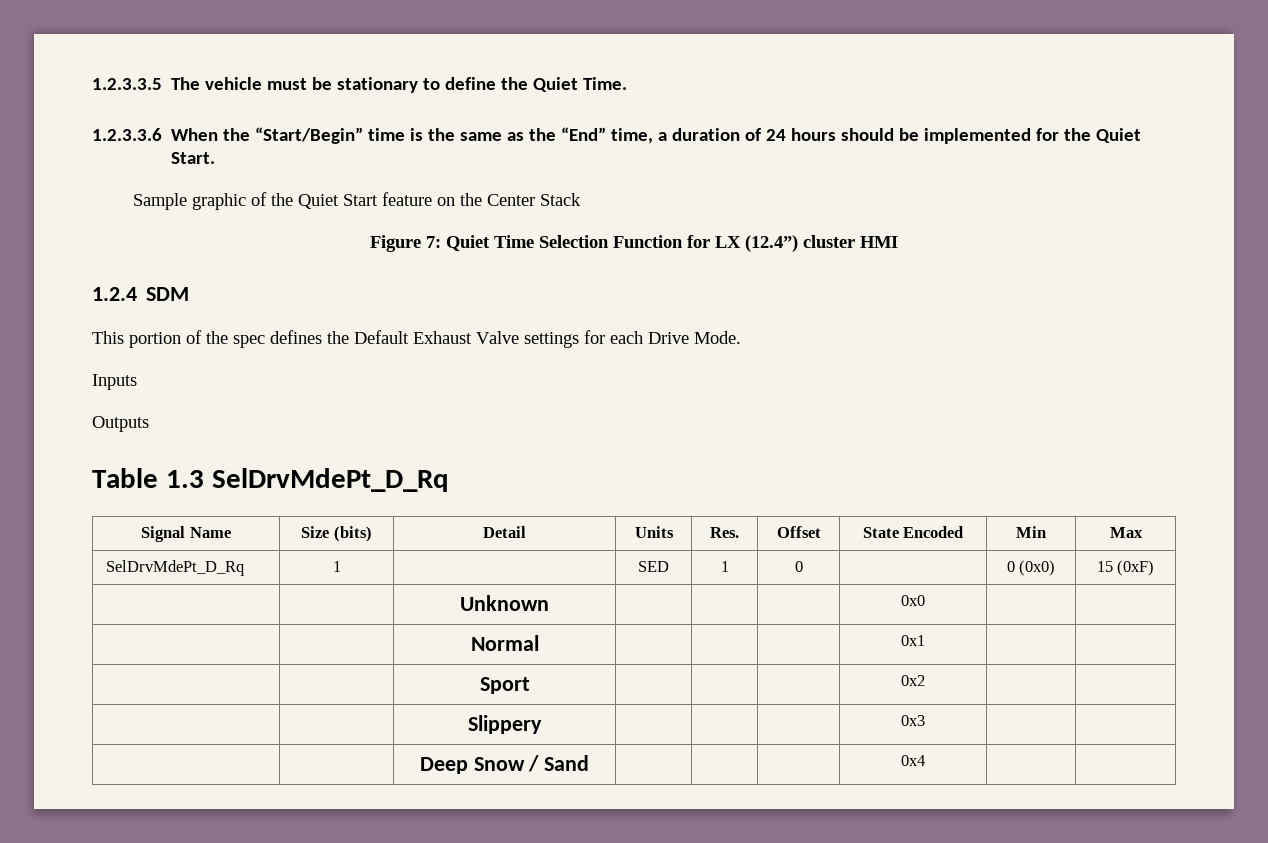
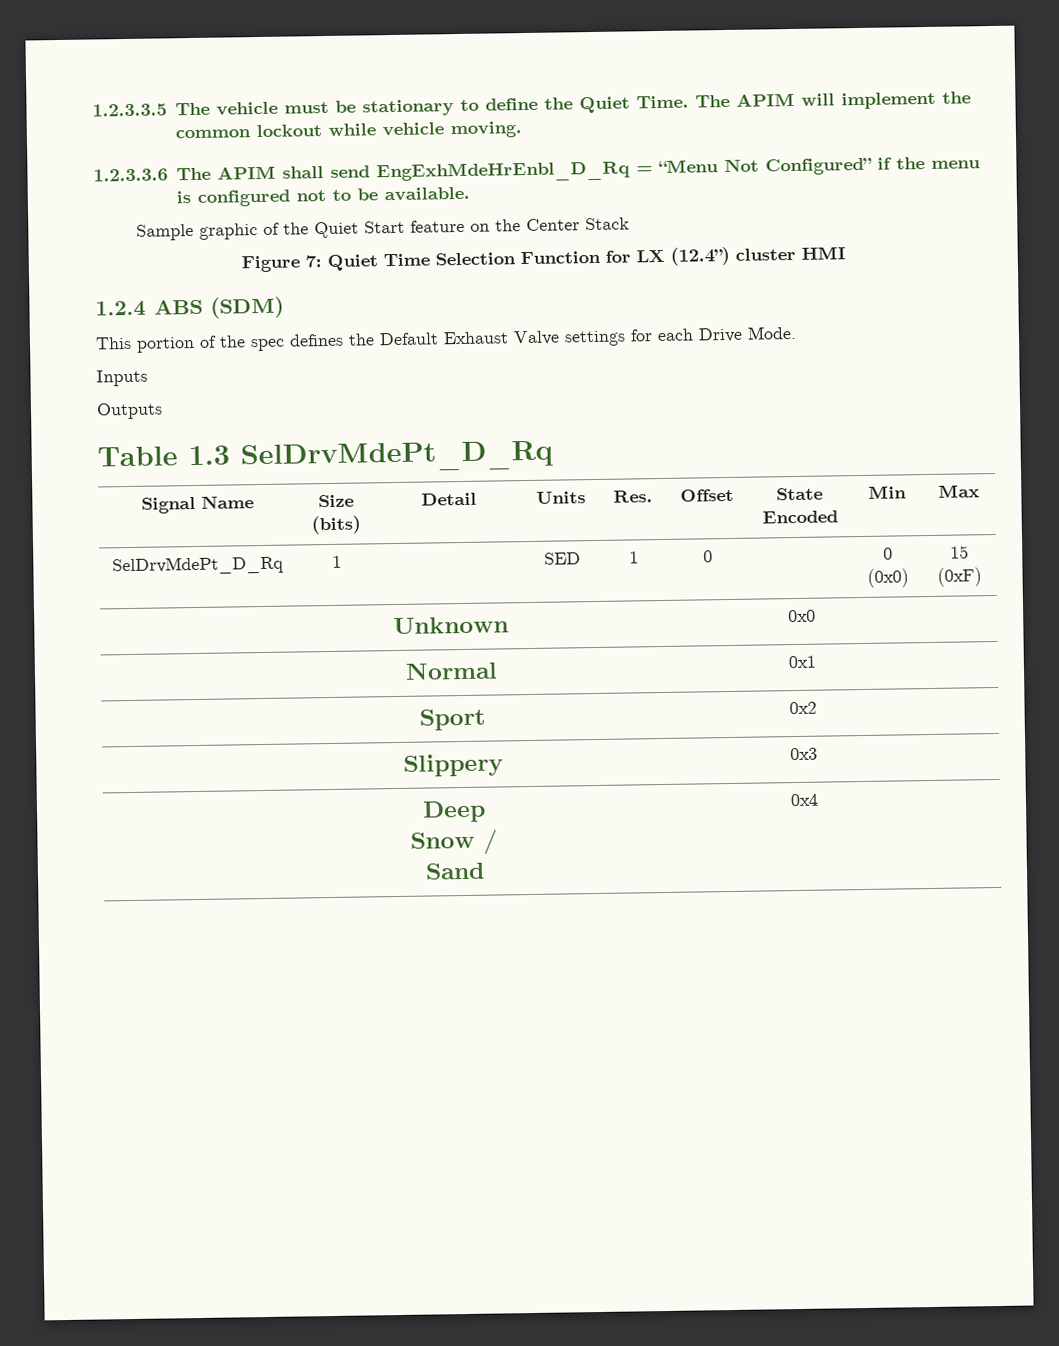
- 1.2.3.3.5 The vehicle must be stationary to define the Quiet Time.
- 1.2.3.3.6 When the “Start/Begin” time is the same as the “End” time, a duration of 24 hours should be implemented for the Quiet Start.
+ 1.2.3.3.5 The vehicle must be stationary to define the Quiet Time. The APIM will implement the common lockout while vehicle moving.
+ 1.2.3.3.6 The APIM shall send EngExhMdeHrEnbl_D_Rq = “Menu Not Configured” if the menu is configured not to be available.
- 1.2.4 SDM
+ 1.2.4 ABS (SDM)

